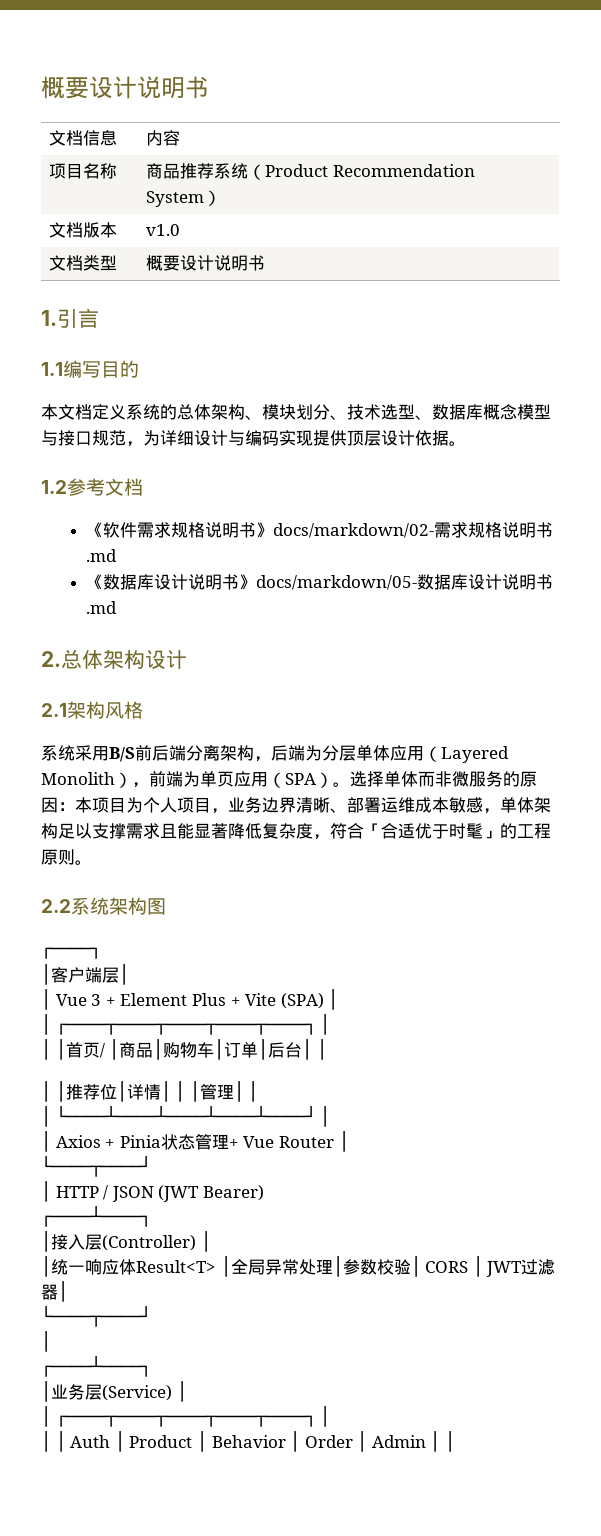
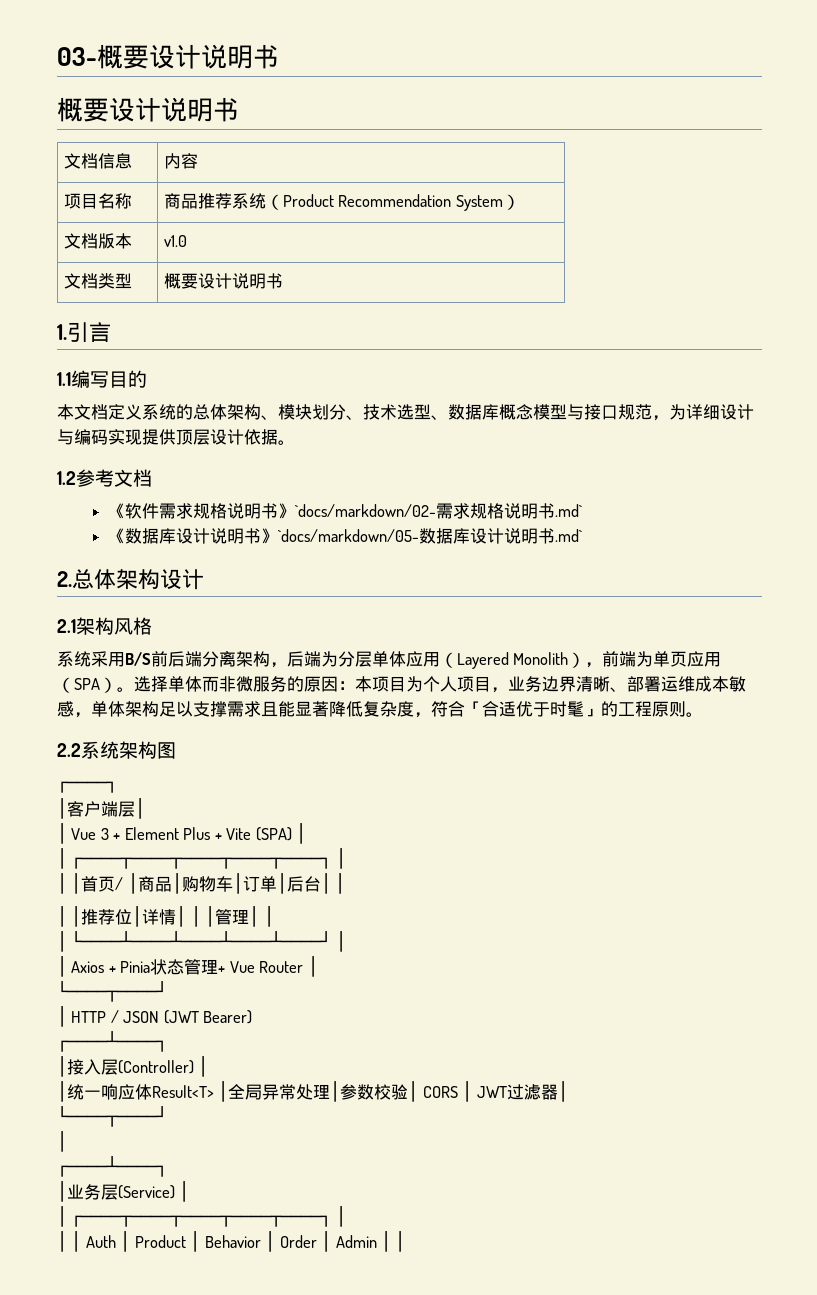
+ 03-概要设计说明书
- 《软件需求规格说明书》docs/markdown/02-需求规格说明书.md
+ 《软件需求规格说明书》`docs/markdown/02-需求规格说明书.md`
- 《数据库设计说明书》docs/markdown/05-数据库设计说明书.md
+ 《数据库设计说明书》`docs/markdown/05-数据库设计说明书.md`

